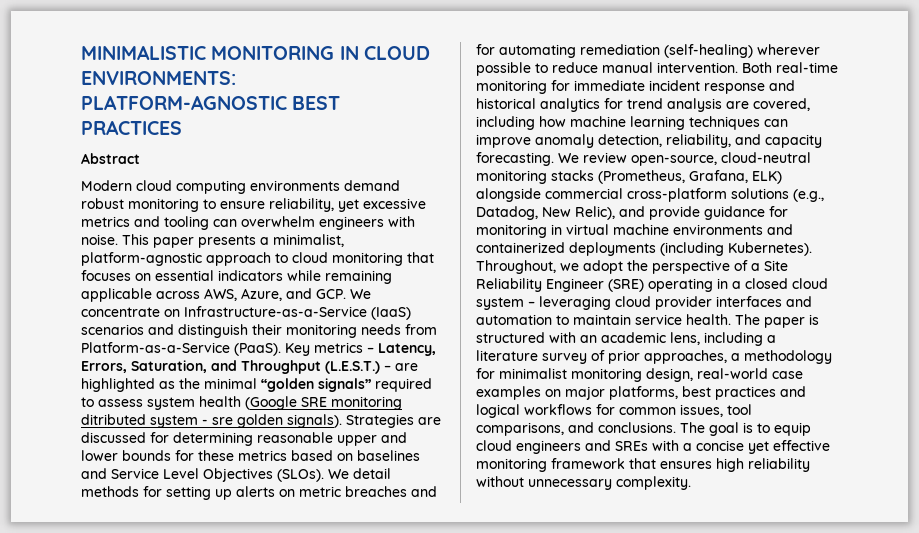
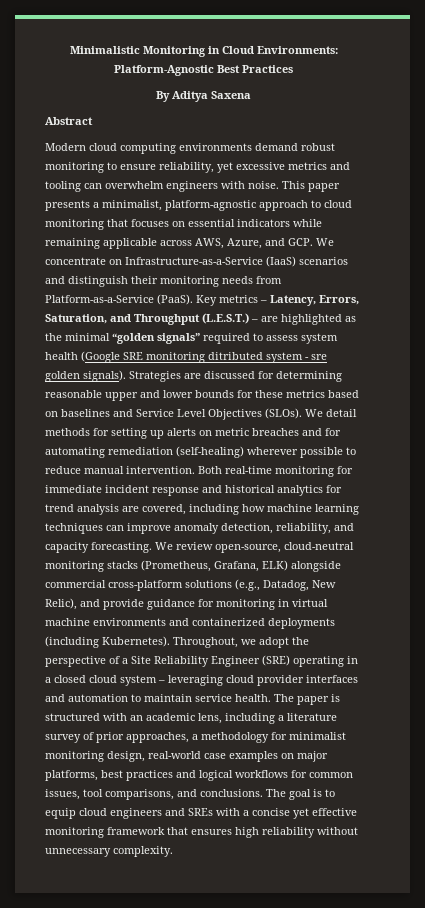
- MINIMALISTIC MONITORING IN CLOUD ENVIRONMENTS: PLATFORM-AGNOSTIC BEST PRACTICES
+ Minimalistic Monitoring in Cloud Environments: Platform-Agnostic Best Practices
+ By Aditya Saxena

